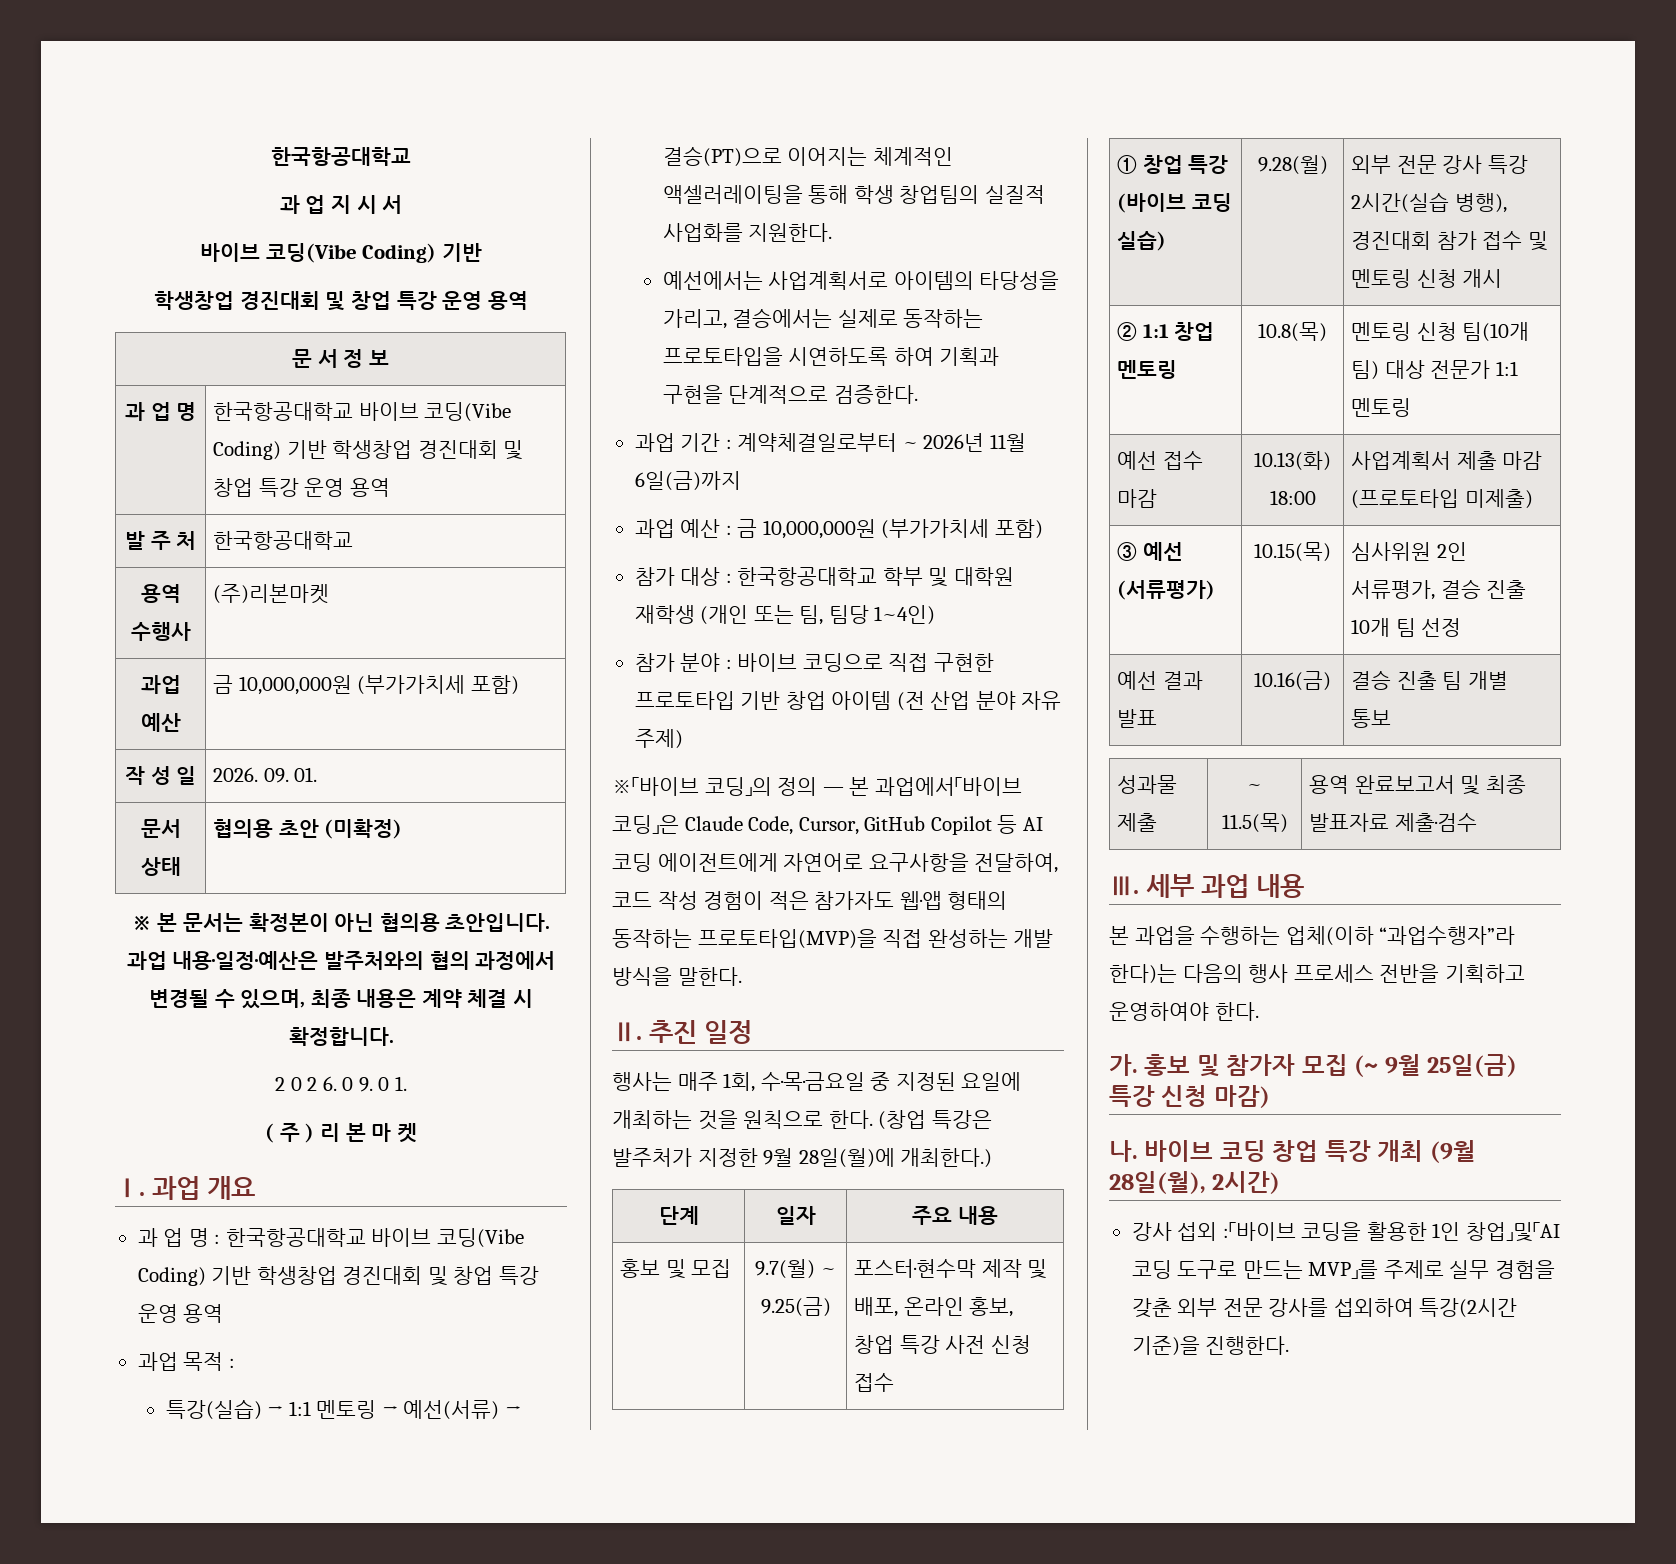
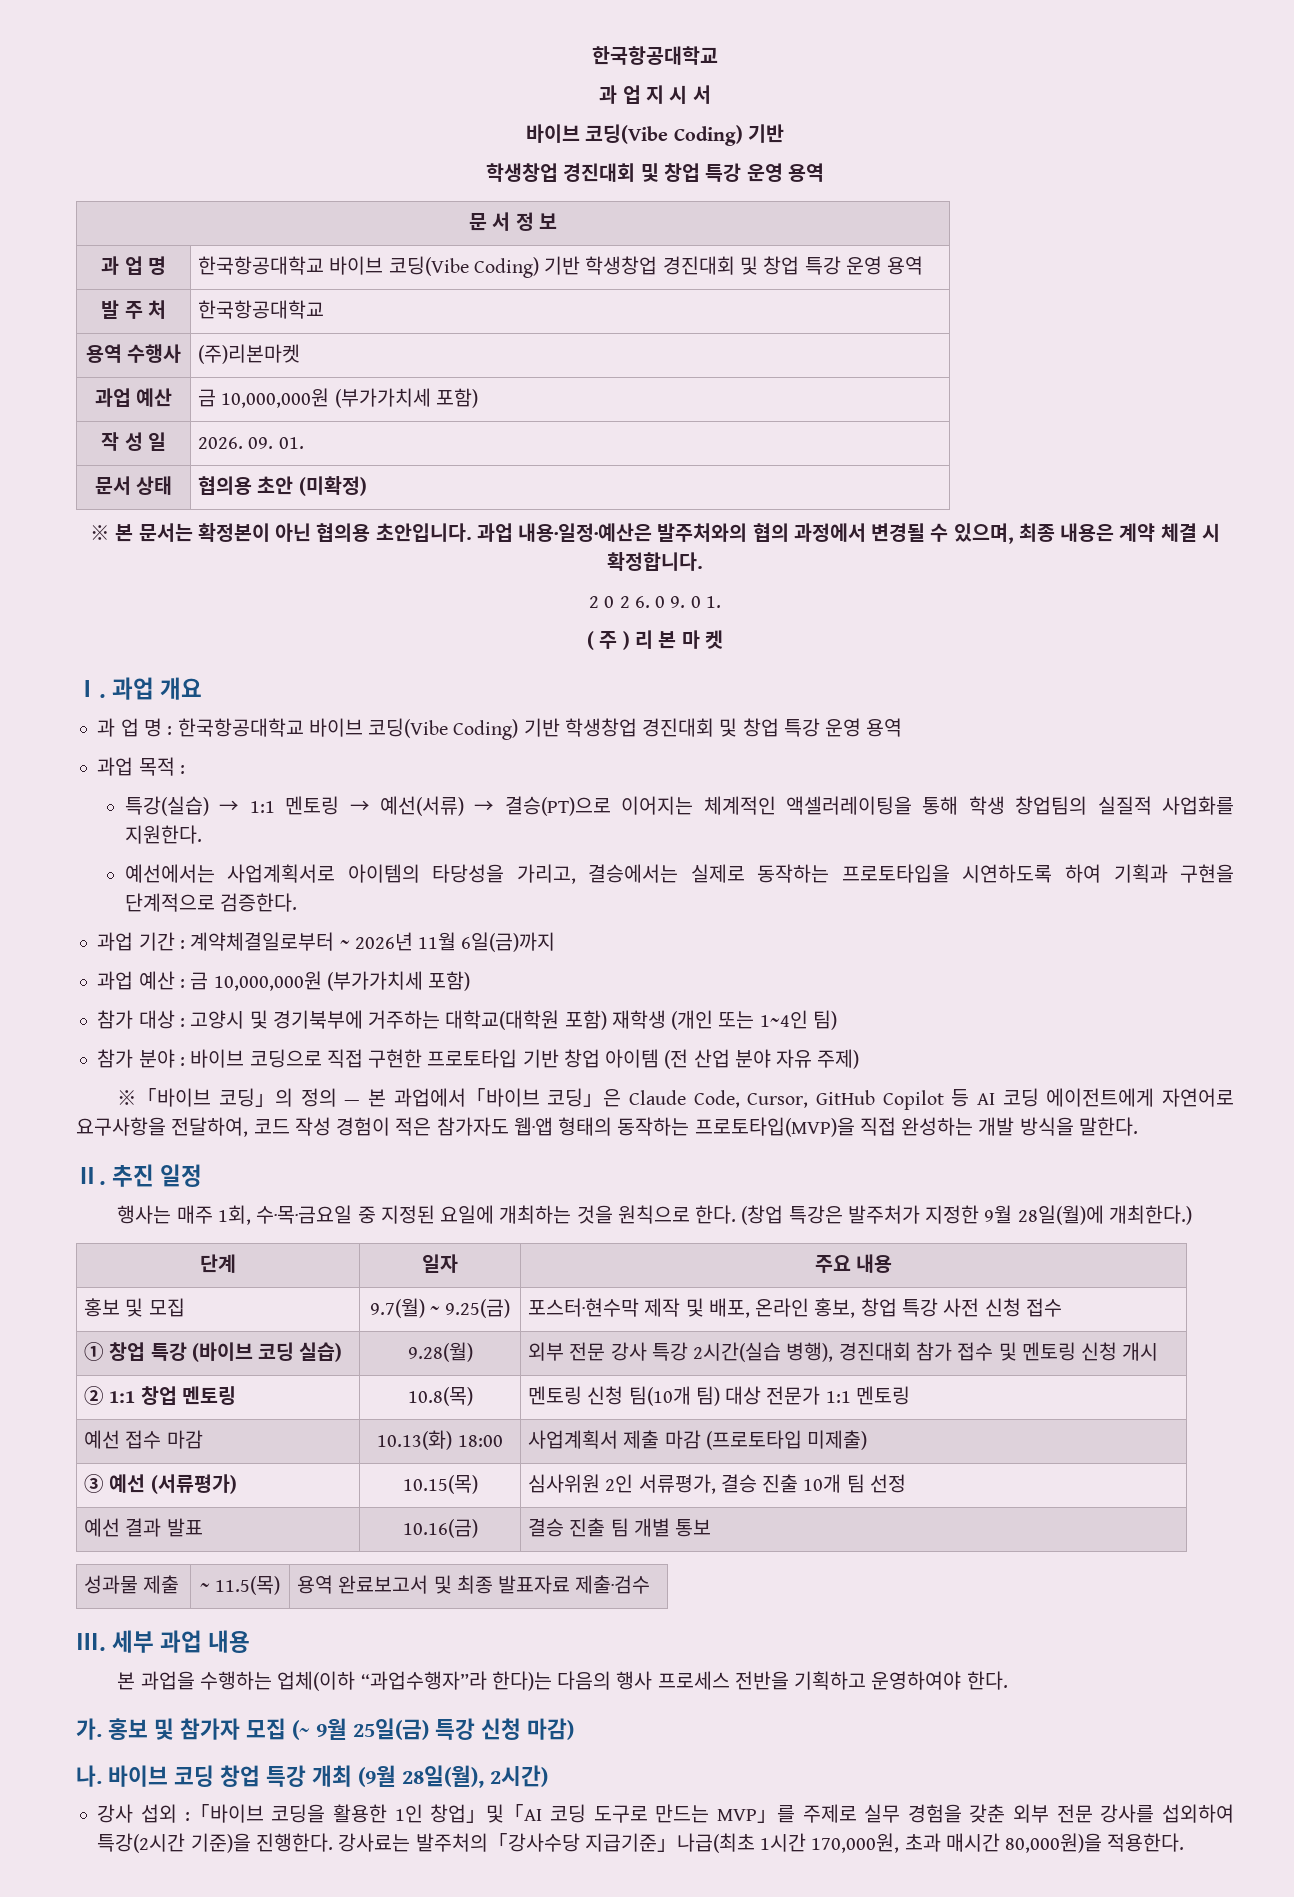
- 참가 대상 : 한국항공대학교 학부 및 대학원 재학생 (개인 또는 팀, 팀당 1~4인)
+ 참가 대상 : 고양시 및 경기북부에 거주하는 대학교(대학원 포함) 재학생 (개인 또는 1~4인 팀)
+ 강사료는 발주처의「강사수당 지급기준」나급(최초 1시간 170,000원, 초과 매시간 80,000원)을 적용한다.

